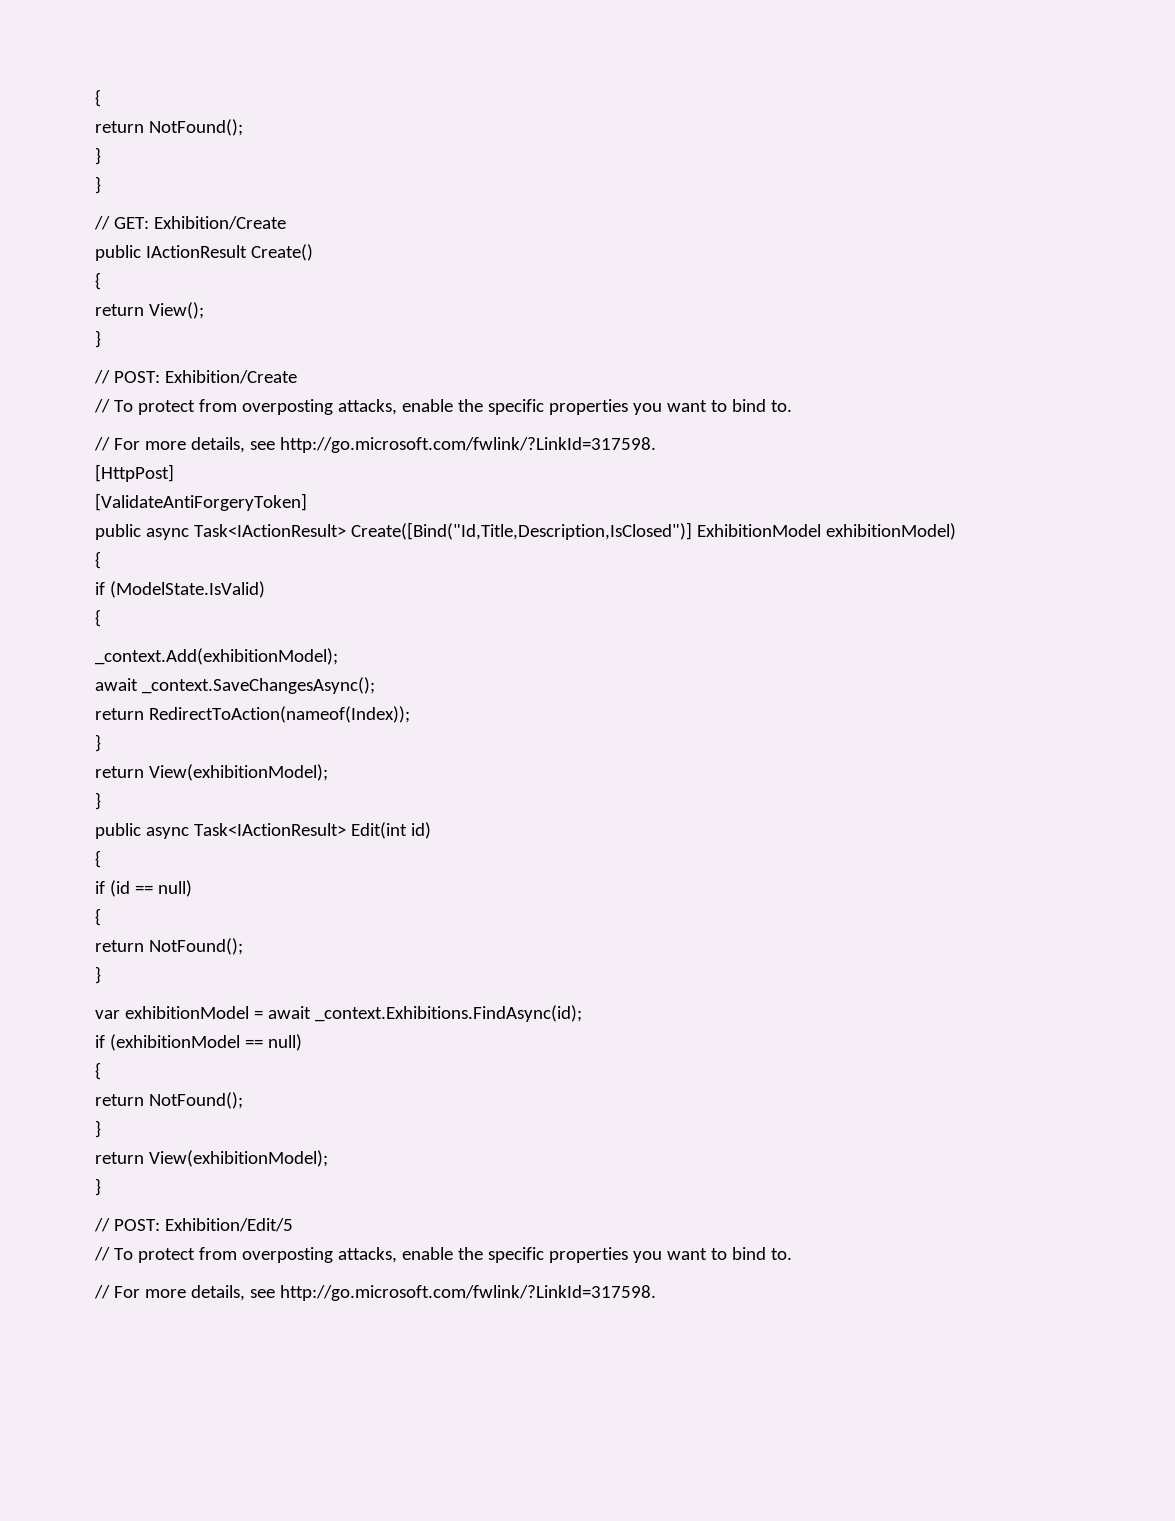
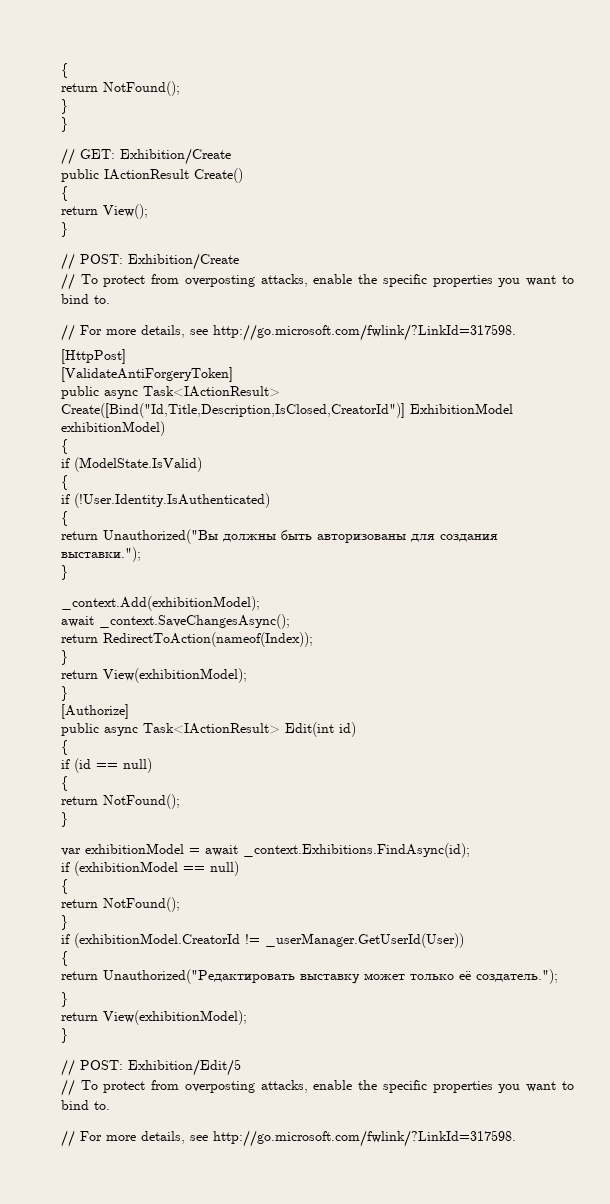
- public async Task<IActionResult> Create([Bind("Id,Title,Description,IsClosed")] ExhibitionModel exhibitionModel)
+ public async Task<IActionResult> Create([Bind("Id,Title,Description,IsClosed,CreatorId")] ExhibitionModel exhibitionModel)
+ if (!User.Identity.IsAuthenticated)
+ {
+ return Unauthorized("Вы должны быть авторизованы для создания выставки.");
+ }
+ [Authorize]
+ if (exhibitionModel.CreatorId != _userManager.GetUserId(User))
+ {
+ return Unauthorized("Редактировать выставку может только её создатель.");
+ }

